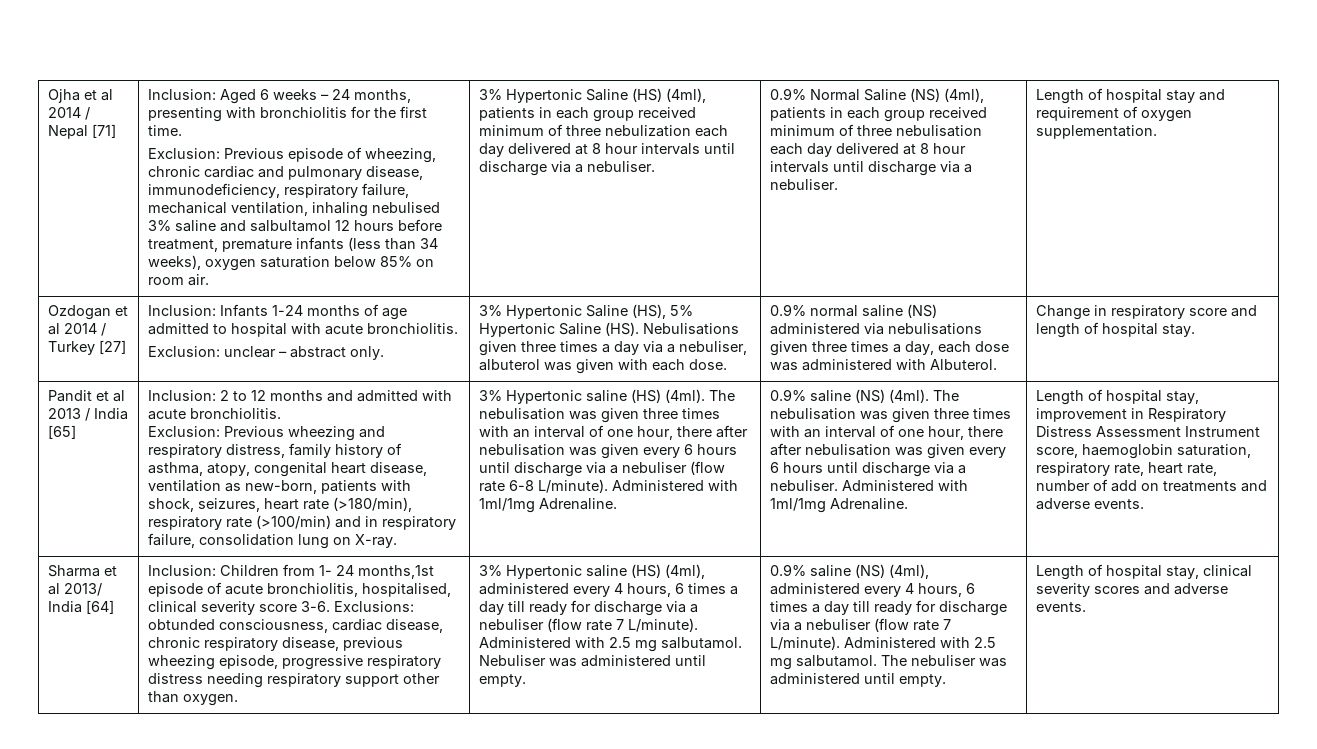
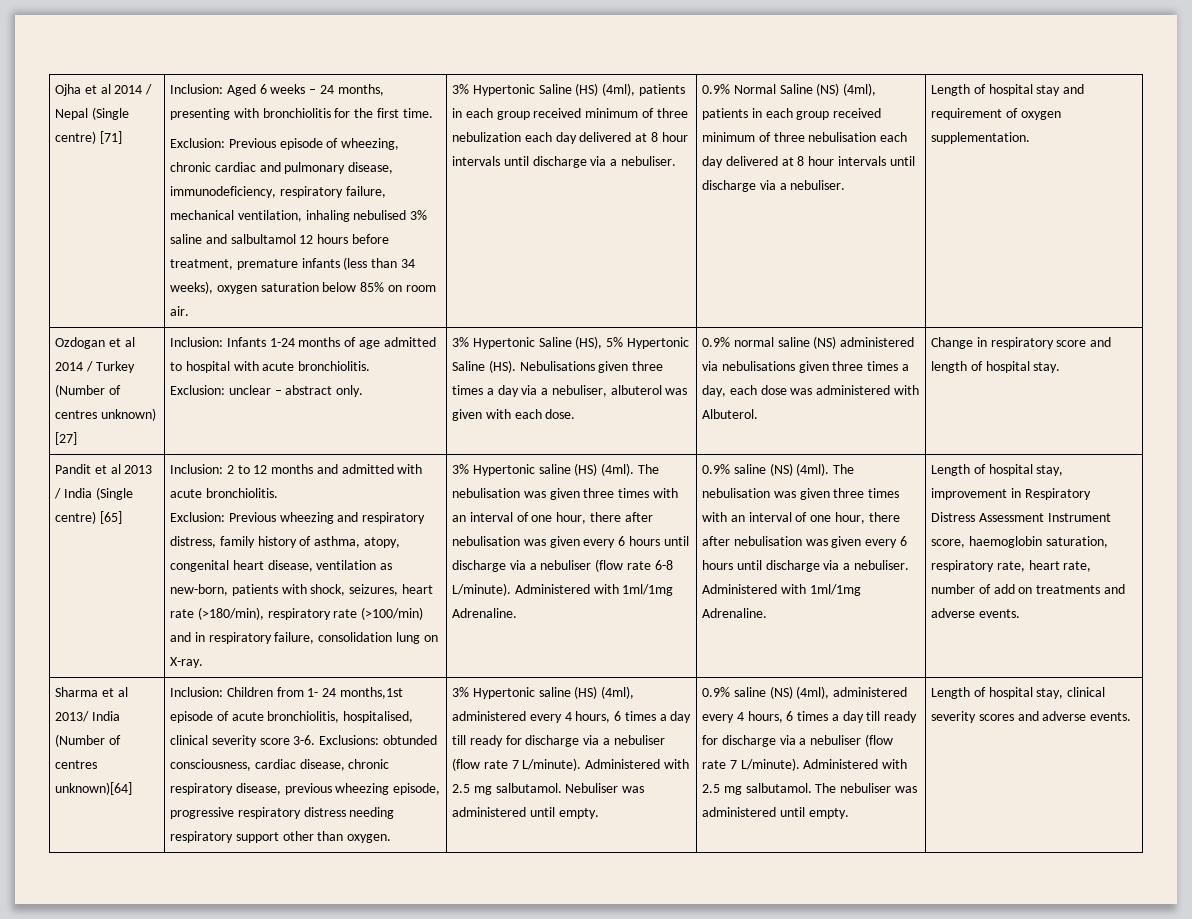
- Ojha et al 2014 / Nepal [71]
+ Ojha et al 2014 / Nepal (Single centre) [71]
- Ozdogan et al 2014 / Turkey [27]
+ Ozdogan et al 2014 / Turkey (Number of centres unknown) [27]
- Pandit et al 2013 / India [65]
+ Pandit et al 2013 / India (Single centre) [65]
- Sharma et al 2013/ India [64]
+ Sharma et al 2013/ India (Number of centres unknown)[64]

